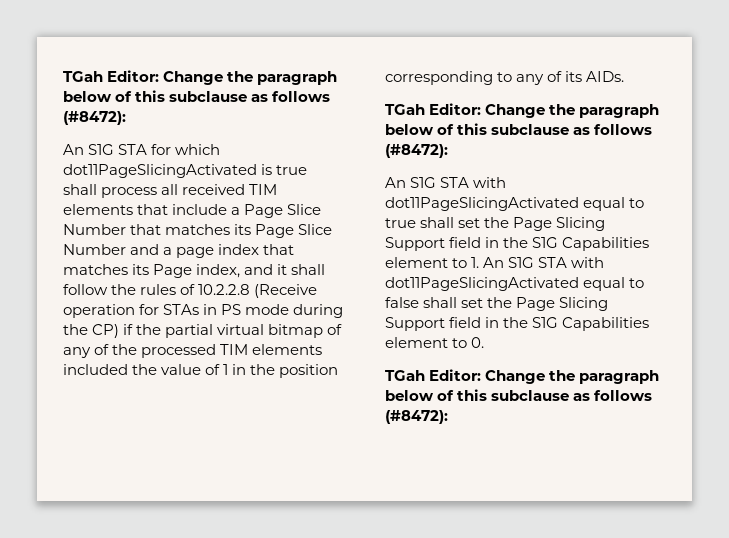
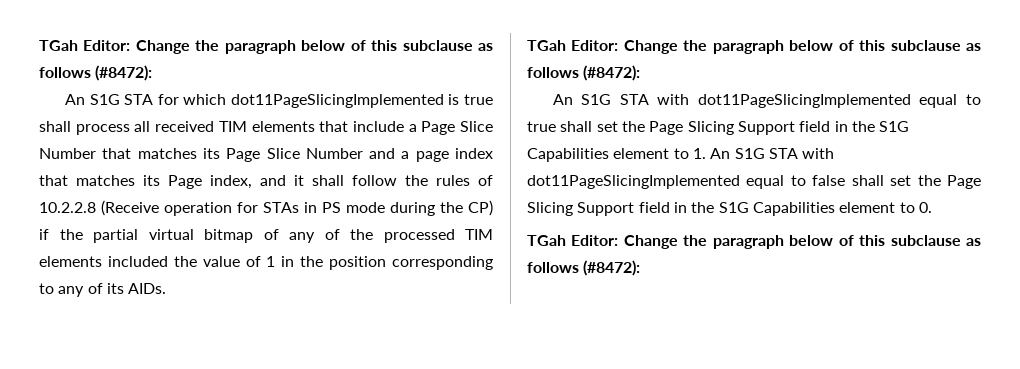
- An S1G STA for which dot11PageSlicingActivated is true shall process all received TIM elements that include a Page Slice Number that matches its Page Slice Number and a page index that matches its Page index, and it shall follow the rules of 10.2.2.8 (Receive operation for STAs in PS mode during the CP) if the partial virtual bitmap of any of the processed TIM elements included the value of 1 in the position corresponding to any of its AIDs.
+ An S1G STA for which dot11PageSlicingImplemented is true shall process all received TIM elements that include a Page Slice Number that matches its Page Slice Number and a page index that matches its Page index, and it shall follow the rules of 10.2.2.8 (Receive operation for STAs in PS mode during the CP) if the partial virtual bitmap of any of the processed TIM elements included the value of 1 in the position corresponding to any of its AIDs.
- An S1G STA with dot11PageSlicingActivated equal to true shall set the Page Slicing Support field in the S1G Capabilities element to 1. An S1G STA with dot11PageSlicingActivated equal to false shall set the Page Slicing Support field in the S1G Capabilities element to 0.
+ An S1G STA with dot11PageSlicingImplemented equal to true shall set the Page Slicing Support field in the S1G Capabilities element to 1. An S1G STA with dot11PageSlicingImplemented equal to false shall set the Page Slicing Support field in the S1G Capabilities element to 0.

